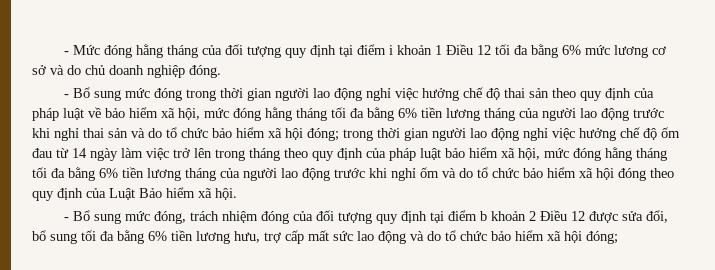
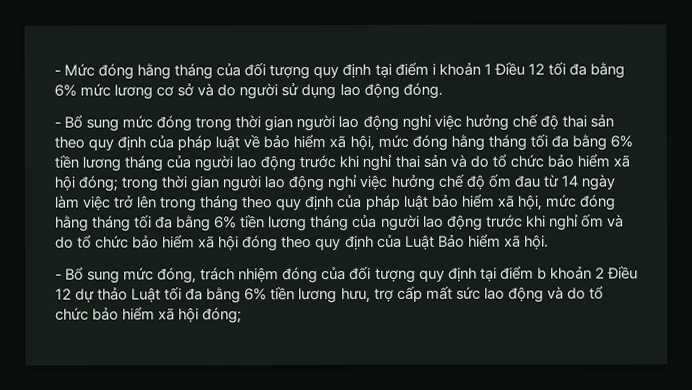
- - Mức đóng hằng tháng của đối tượng quy định tại điểm i khoản 1 Điều 12 tối đa bằng 6% mức lương cơ sở và do chủ doanh nghiệp đóng.
+ - Mức đóng hằng tháng của đối tượng quy định tại điểm i khoản 1 Điều 12 tối đa bằng 6% mức lương cơ sở và do người sử dụng lao động đóng.
- - Bổ sung mức đóng, trách nhiệm đóng của đối tượng quy định tại điểm b khoản 2 Điều 12 được sửa đổi, bổ sung tối đa bằng 6% tiền lương hưu, trợ cấp mất sức lao động và do tổ chức bảo hiểm xã hội đóng;
+ - Bổ sung mức đóng, trách nhiệm đóng của đối tượng quy định tại điểm b khoản 2 Điều 12 dự thảo Luật tối đa bằng 6% tiền lương hưu, trợ cấp mất sức lao động và do tổ chức bảo hiểm xã hội đóng;

